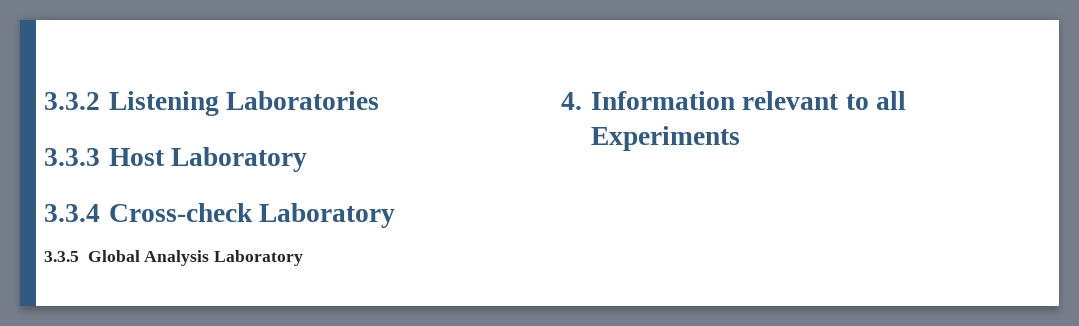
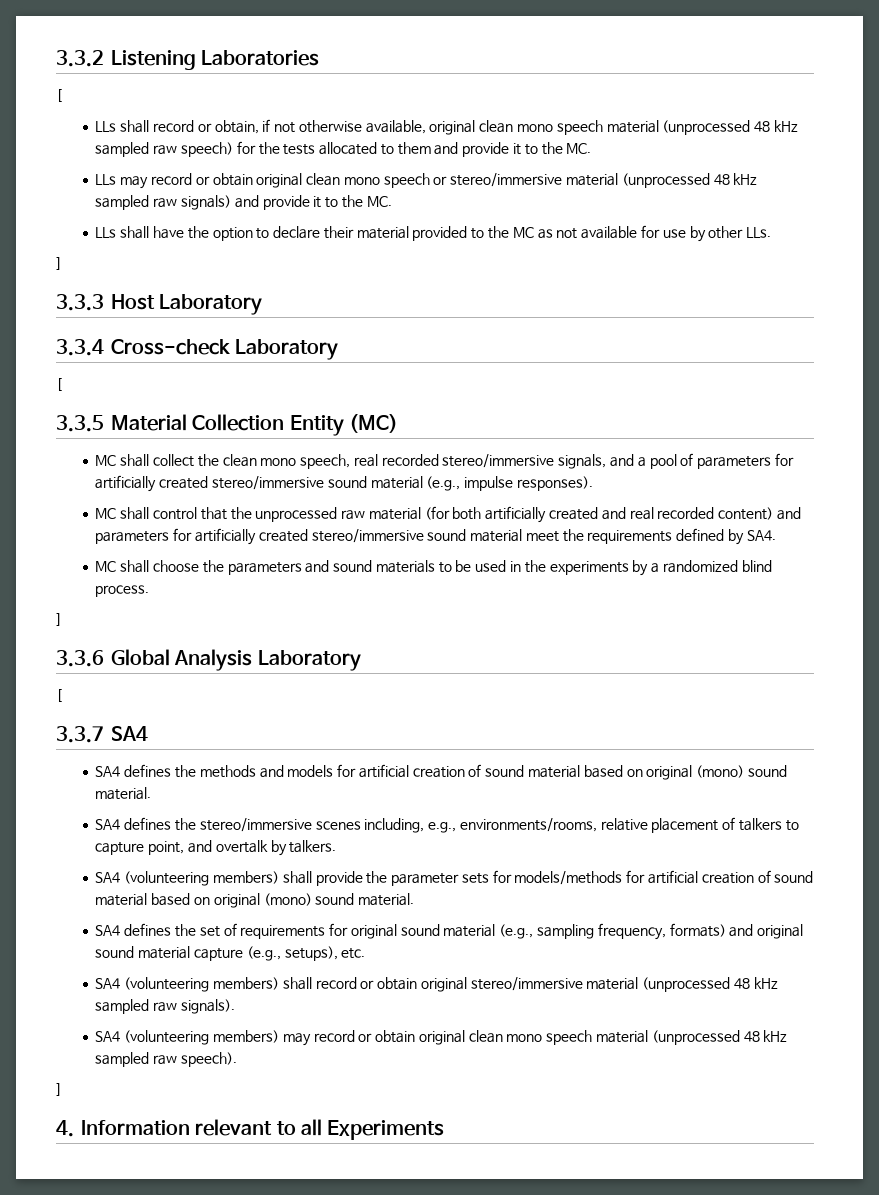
  3.3.2 Listening Laboratories
+ [
+ LLs shall record or obtain, if not otherwise available, original clean mono speech material (unprocessed 48 kHz sampled raw speech) for the tests allocated to them and provide it to the MC.
+ LLs may record or obtain original clean mono speech or stereo/immersive material (unprocessed 48 kHz sampled raw signals) and provide it to the MC.
+ LLs shall have the option to declare their material provided to the MC as not available for use by other LLs.
+ ]
  3.3.4 Cross-check Laboratory
- 3.3.5 Global Analysis Laboratory
+ [
+ 3.3.5 Material Collection Entity (MC)
+ MC shall collect the clean mono speech, real recorded stereo/immersive signals, and a pool of parameters for artificially created stereo/immersive sound material (e.g., impulse responses).
+ MC shall control that the unprocessed raw material (for both artificially created and real recorded content) and parameters for artificially created stereo/immersive sound material meet the requirements defined by SA4.
+ MC shall choose the parameters and sound materials to be used in the experiments by a randomized blind process.
+ ]
+ 3.3.6 Global Analysis Laboratory
+ [
+ 3.3.7 SA4
+ SA4 defines the methods and models for artificial creation of sound material based on original (mono) sound material.
+ SA4 defines the stereo/immersive scenes including, e.g., environments/rooms, relative placement of talkers to capture point, and overtalk by talkers.
+ SA4 (volunteering members) shall provide the parameter sets for models/methods for artificial creation of sound material based on original (mono) sound material.
+ SA4 defines the set of requirements for original sound material (e.g., sampling frequency, formats) and original sound material capture (e.g., setups), etc.
+ SA4 (volunteering members) shall record or obtain original stereo/immersive material (unprocessed 48 kHz sampled raw signals).
+ SA4 (volunteering members) may record or obtain original clean mono speech material (unprocessed 48 kHz sampled raw speech).
+ ]

